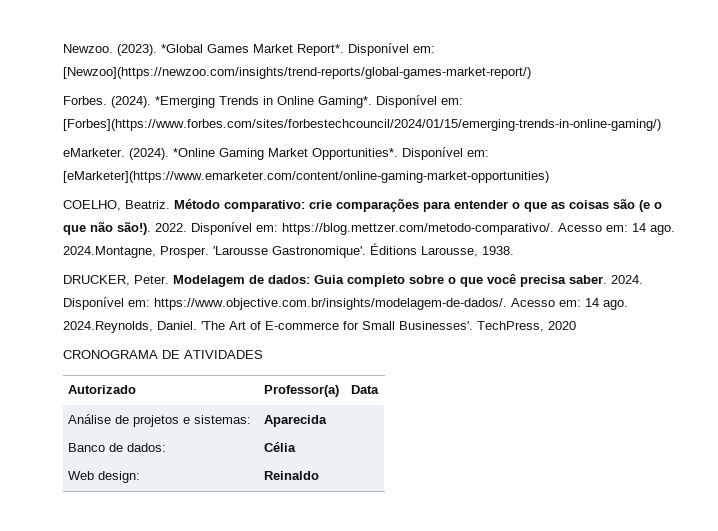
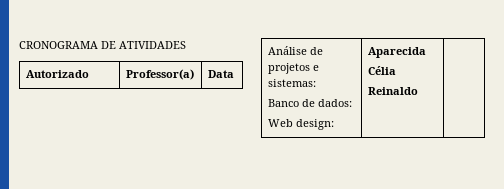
- Newzoo. (2023). *Global Games Market Report*. Disponível em: [Newzoo](https://newzoo.com/insights/trend-reports/global-games-market-report/)
- Forbes. (2024). *Emerging Trends in Online Gaming*. Disponível em: [Forbes](https://www.forbes.com/sites/forbestechcouncil/2024/01/15/emerging-trends-in-online-gaming/)
- eMarketer. (2024). *Online Gaming Market Opportunities*. Disponível em: [eMarketer](https://www.emarketer.com/content/online-gaming-market-opportunities)
- COELHO, Beatriz. Método comparativo: crie comparações para entender o que as coisas são (e o que não são!). 2022. Disponível em: https://blog.mettzer.com/metodo-comparativo/. Acesso em: 14 ago. 2024.Montagne, Prosper. 'Larousse Gastronomique'. Éditions Larousse, 1938.
- DRUCKER, Peter. Modelagem de dados: Guia completo sobre o que você precisa saber. 2024. Disponível em: https://www.objective.com.br/insights/modelagem-de-dados/. Acesso em: 14 ago. 2024.Reynolds, Daniel. 'The Art of E-commerce for Small Businesses'. TechPress, 2020

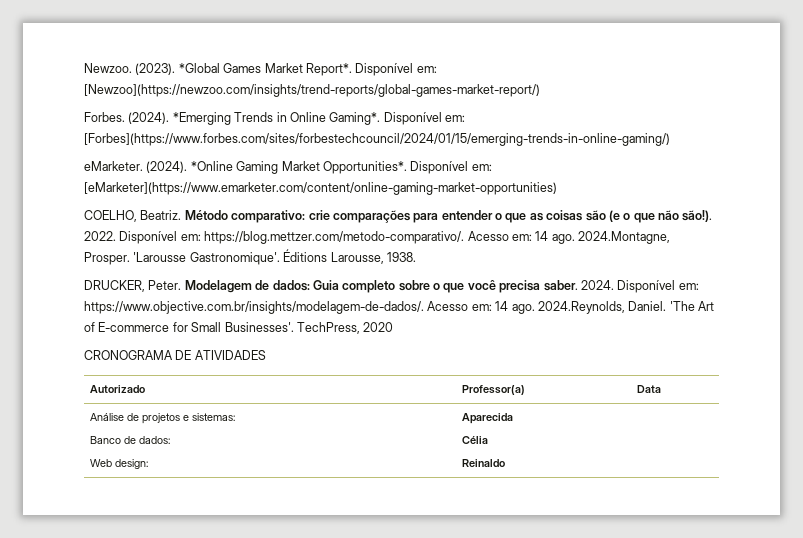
+ Newzoo. (2023). *Global Games Market Report*. Disponível em: [Newzoo](https://newzoo.com/insights/trend-reports/global-games-market-report/)
+ Forbes. (2024). *Emerging Trends in Online Gaming*. Disponível em: [Forbes](https://www.forbes.com/sites/forbestechcouncil/2024/01/15/emerging-trends-in-online-gaming/)
+ eMarketer. (2024). *Online Gaming Market Opportunities*. Disponível em: [eMarketer](https://www.emarketer.com/content/online-gaming-market-opportunities)
+ COELHO, Beatriz. Método comparativo: crie comparações para entender o que as coisas são (e o que não são!). 2022. Disponível em: https://blog.mettzer.com/metodo-comparativo/. Acesso em: 14 ago. 2024.Montagne, Prosper. 'Larousse Gastronomique'. Éditions Larousse, 1938.
+ DRUCKER, Peter. Modelagem de dados: Guia completo sobre o que você precisa saber. 2024. Disponível em: https://www.objective.com.br/insights/modelagem-de-dados/. Acesso em: 14 ago. 2024.Reynolds, Daniel. 'The Art of E-commerce for Small Businesses'. TechPress, 2020

